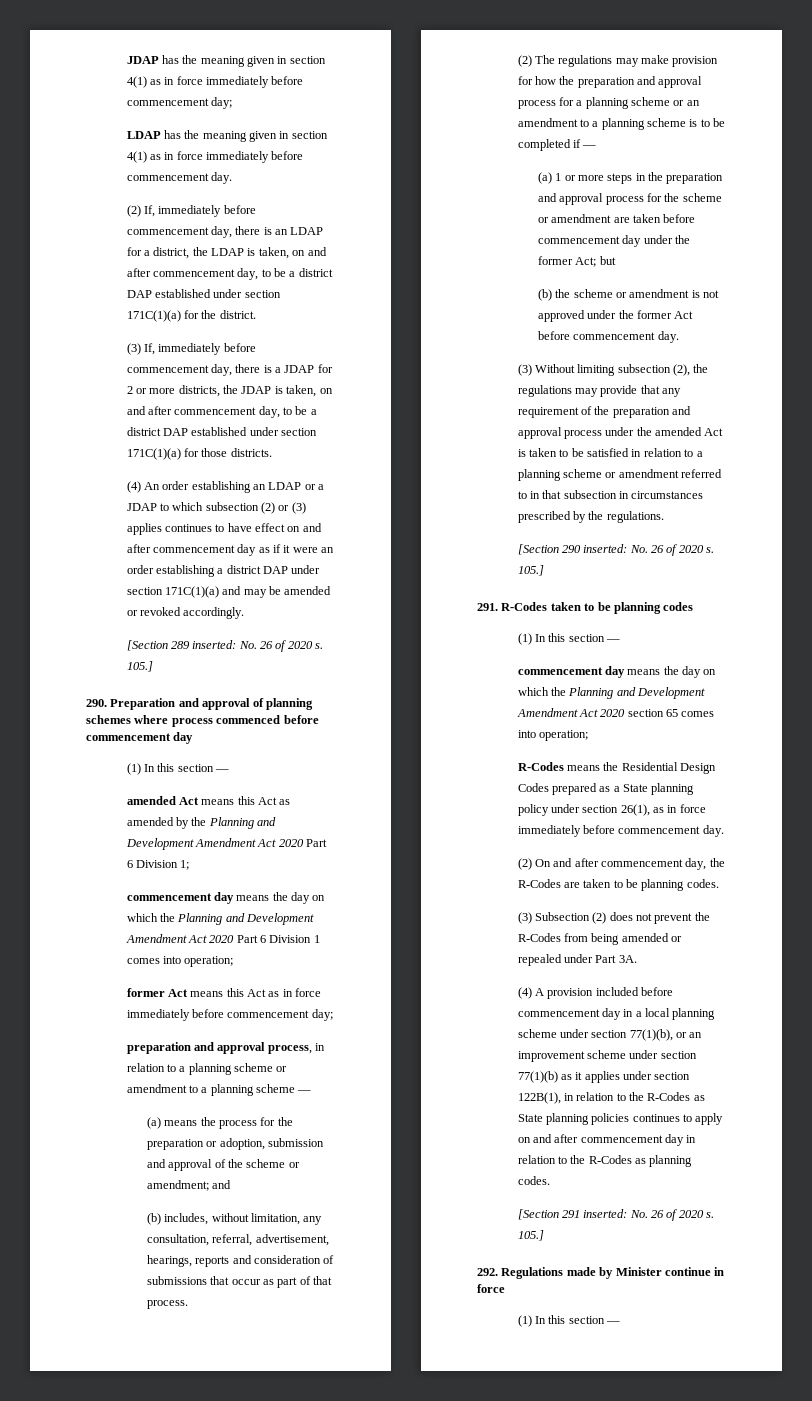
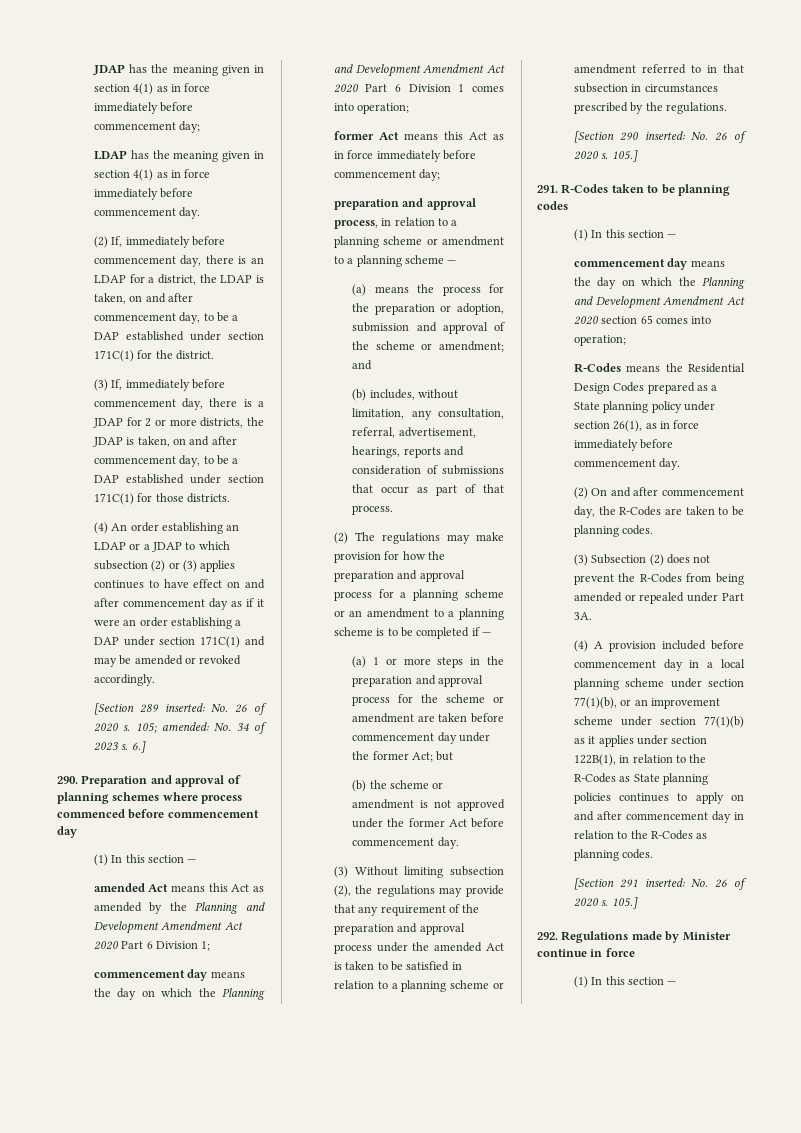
- (2) If, immediately before commencement day, there is an LDAP for a district, the LDAP is taken, on and after commencement day, to be a district DAP established under section 171C(1)(a) for the district.
+ (2) If, immediately before commencement day, there is an LDAP for a district, the LDAP is taken, on and after commencement day, to be a DAP established under section 171C(1) for the district.
- (3) If, immediately before commencement day, there is a JDAP for 2 or more districts, the JDAP is taken, on and after commencement day, to be a district DAP established under section 171C(1)(a) for those districts.
+ (3) If, immediately before commencement day, there is a JDAP for 2 or more districts, the JDAP is taken, on and after commencement day, to be a DAP established under section 171C(1) for those districts.
- (4) An order establishing an LDAP or a JDAP to which subsection (2) or (3) applies continues to have effect on and after commencement day as if it were an order establishing a district DAP under section 171C(1)(a) and may be amended or revoked accordingly.
+ (4) An order establishing an LDAP or a JDAP to which subsection (2) or (3) applies continues to have effect on and after commencement day as if it were an order establishing a DAP under section 171C(1) and may be amended or revoked accordingly.
- [Section 289 inserted: No. 26 of 2020 s. 105.]
+ [Section 289 inserted: No. 26 of 2020 s. 105; amended: No. 34 of 2023 s. 6.]

